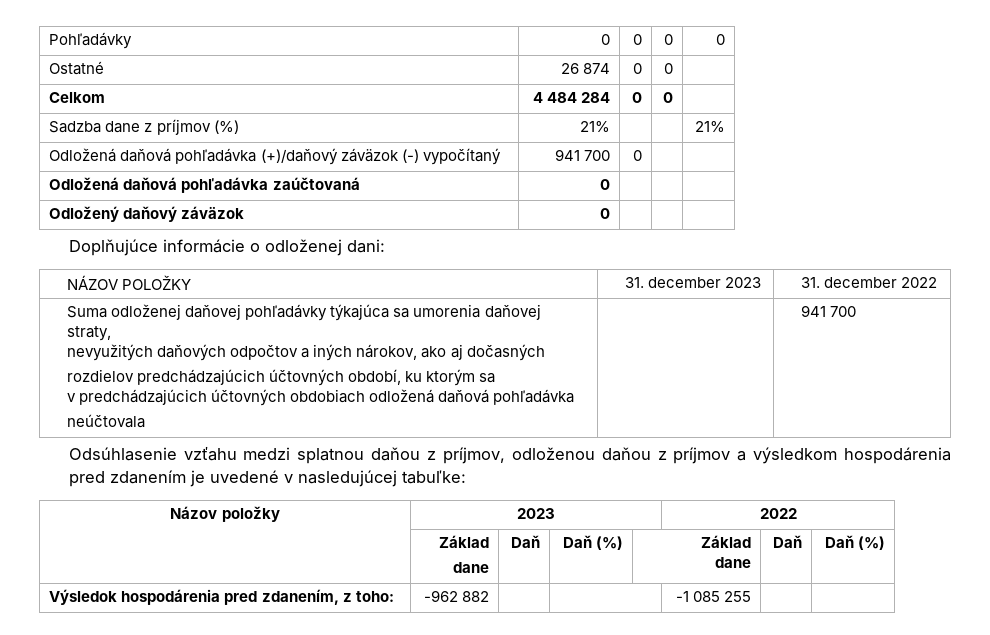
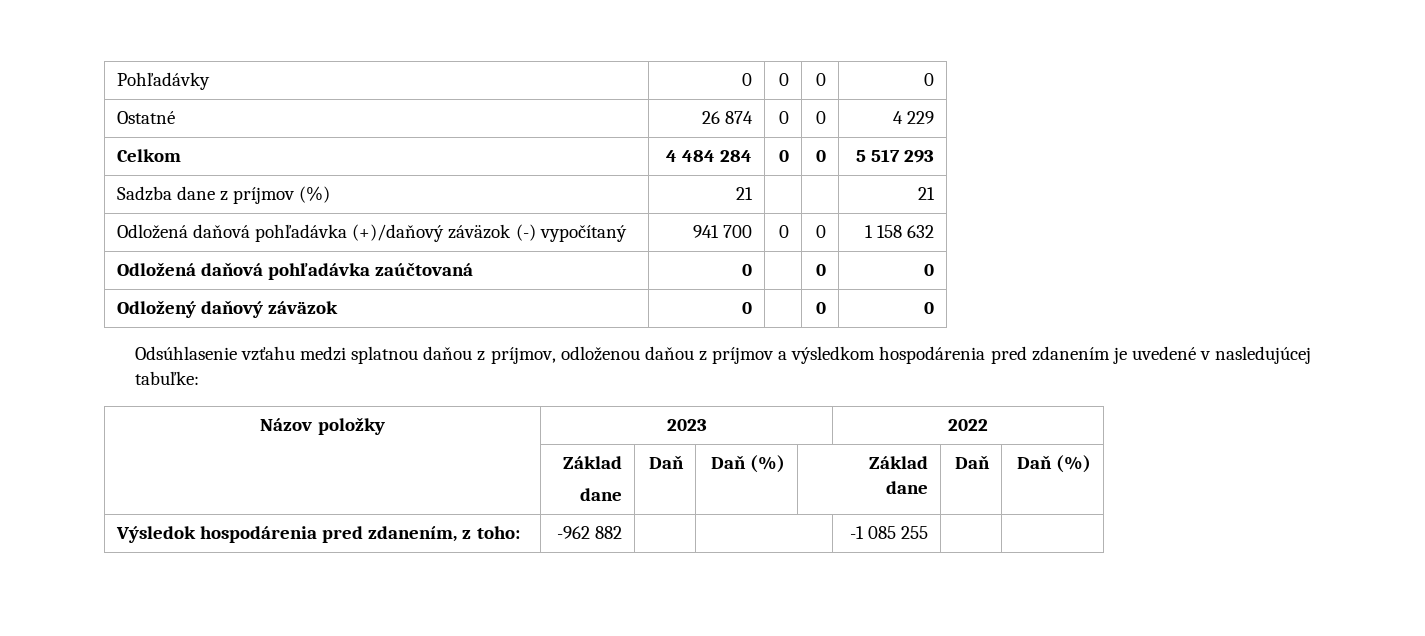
- Ostatné | 26 874 | 0 | 0 |
+ Ostatné | 26 874 | 0 | 0 | 4 229
- Celkom | 4 484 284 | 0 | 0 |
+ Celkom | 4 484 284 | 0 | 0 | 5 517 293
- Sadzba dane z príjmov (%) | 21% | | | 21%
+ Sadzba dane z príjmov (%) | 21 | | | 21
- Odložená daňová pohľadávka (+)/daňový záväzok (-) vypočítaný | 941 700 | 0 | |
+ Odložená daňová pohľadávka (+)/daňový záväzok (-) vypočítaný | 941 700 | 0 | 0 | 1 158 632
- Odložená daňová pohľadávka zaúčtovaná | 0 | | |
+ Odložená daňová pohľadávka zaúčtovaná | 0 | | 0 | 0
- Odložený daňový záväzok | 0 | | |
- Doplňujúce informácie o odloženej dani:
- NÁZOV POLOŽKY | 31. december 2023 | 31. december 2022
- Suma odloženej daňovej pohľadávky týkajúca sa umorenia daňovej straty,
- nevyužitých daňových odpočtov a iných nárokov, ako aj dočasných
- rozdielov predchádzajúcich účtovných období, ku ktorým sa
- v predchádzajúcich účtovných obdobiach odložená daňová pohľadávka
- neúčtovala | | 941 700
+ Odložený daňový záväzok | 0 | | 0 | 0

